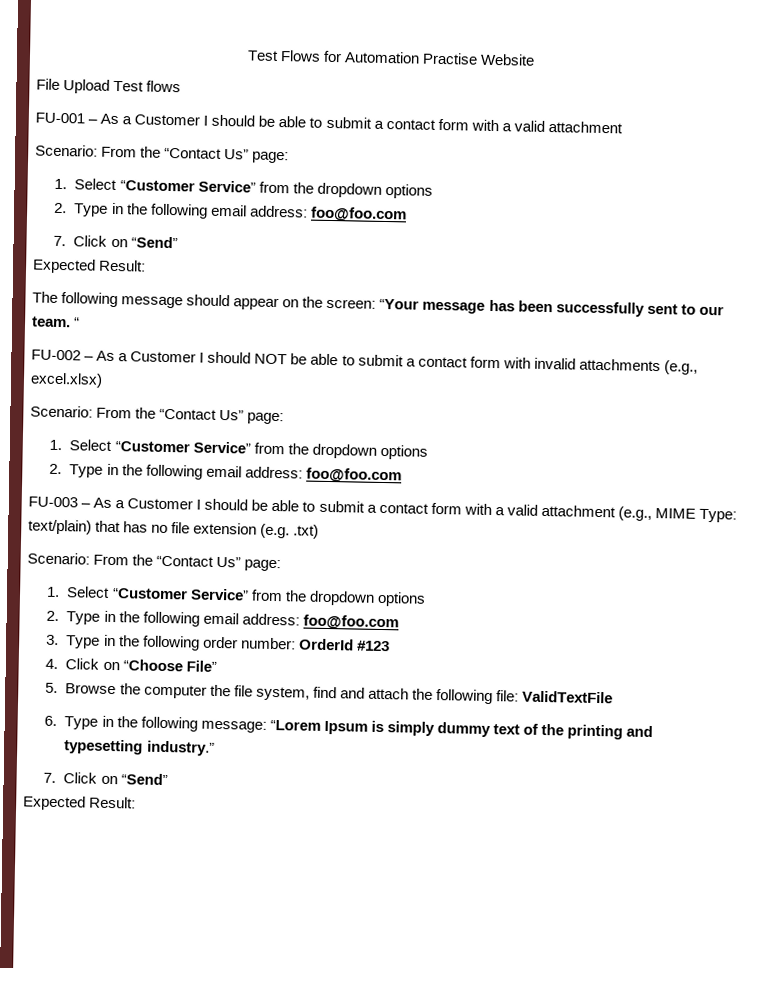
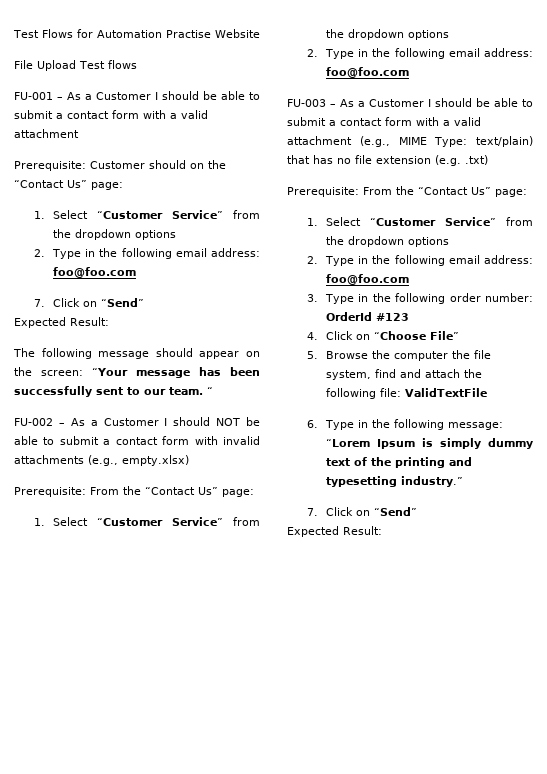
  FU-001 – As a Customer I should be able to submit a contact form with a valid attachment
- Scenario: From the “Contact Us” page:
+ Prerequisite: Customer should on the “Contact Us” page:
- FU-002 – As a Customer I should NOT be able to submit a contact form with invalid attachments (e.g., excel.xlsx)
- Scenario: From the “Contact Us” page:
+ FU-002 – As a Customer I should NOT be able to submit a contact form with invalid attachments (e.g., empty.xlsx)
+ Prerequisite: From the “Contact Us” page:
  FU-003 – As a Customer I should be able to submit a contact form with a valid attachment (e.g., MIME Type: text/plain) that has no file extension (e.g. .txt)
- Scenario: From the “Contact Us” page:
+ Prerequisite: From the “Contact Us” page:

